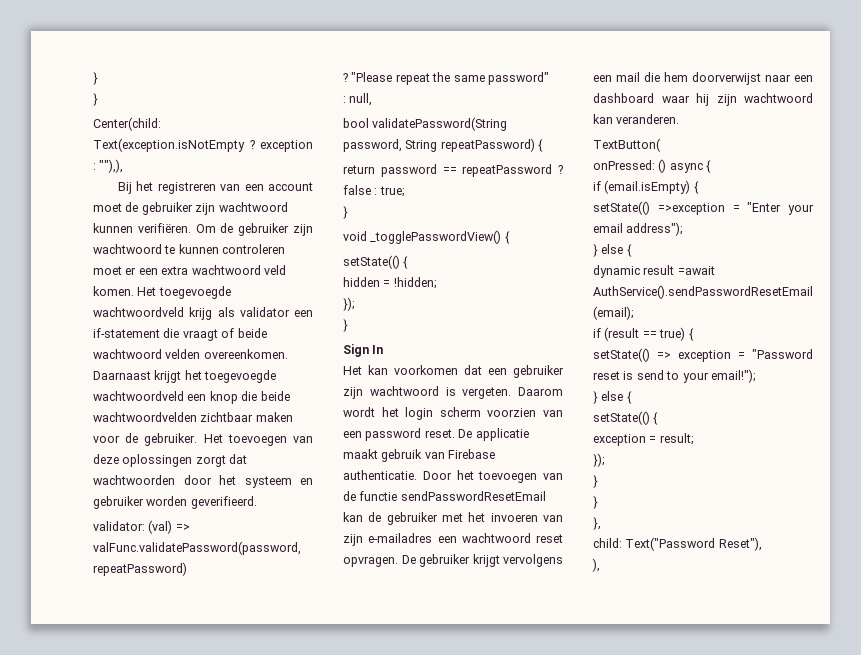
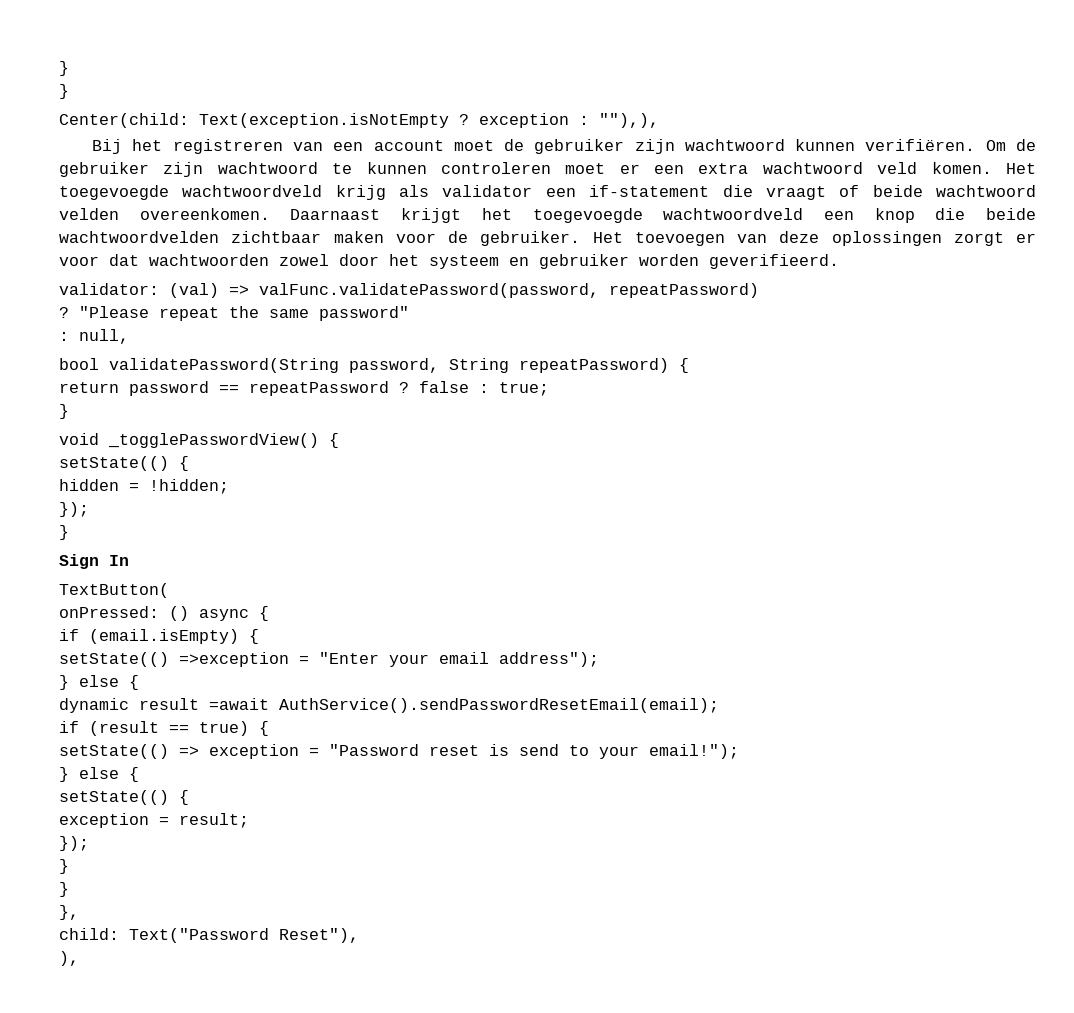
- Het toevoegen van deze oplossingen zorgt dat wachtwoorden door het systeem en gebruiker worden geverifieerd.
+ Het toevoegen van deze oplossingen zorgt er voor dat wachtwoorden zowel door het systeem en gebruiker worden geverifieerd.
- Het kan voorkomen dat een gebruiker zijn wachtwoord is vergeten. Daarom wordt het login scherm voorzien van een password reset. De applicatie maakt gebruik van Firebase authenticatie. Door het toevoegen van de functie sendPasswordResetEmail kan de gebruiker met het invoeren van zijn e-mailadres een wachtwoord reset opvragen. De gebruiker krijgt vervolgens een mail die hem doorverwijst naar een dashboard waar hij zijn wachtwoord kan veranderen.

